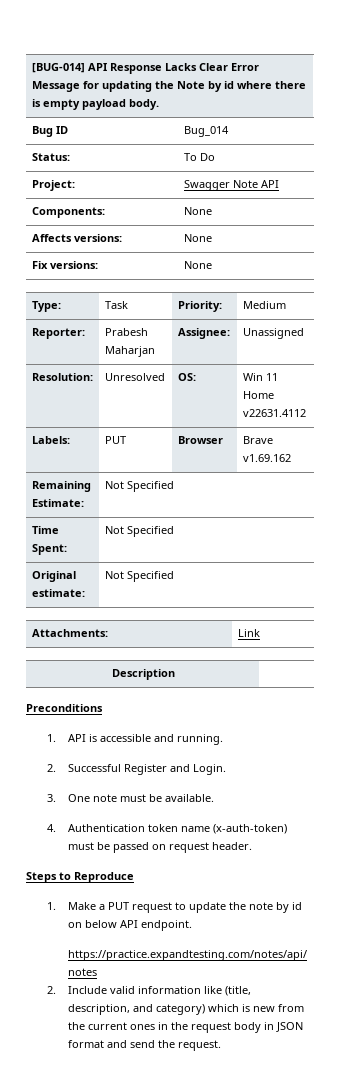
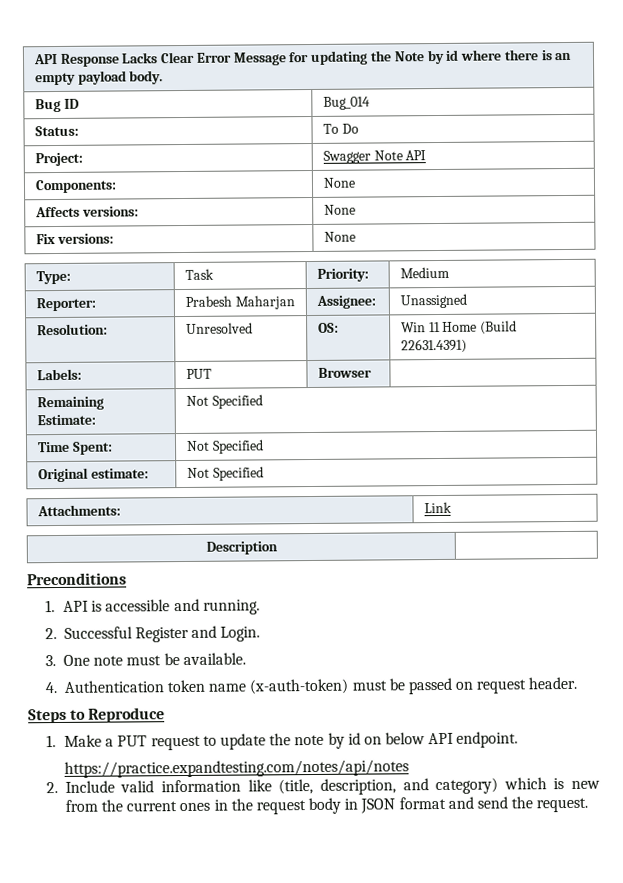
- [BUG-014] API Response Lacks Clear Error Message for updating the Note by id where there is empty payload body.
+ API Response Lacks Clear Error Message for updating the Note by id where there is an empty payload body.
- Resolution: | Unresolved | OS: | Win 11 Home v22631.4112
+ Resolution: | Unresolved | OS: | Win 11 Home (Build 22631.4391)
- Labels: | PUT | Browser | Brave v1.69.162
+ Labels: | PUT | Browser |

